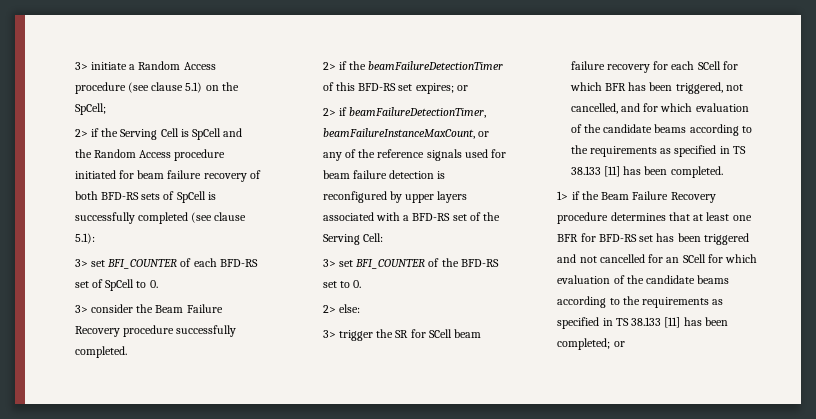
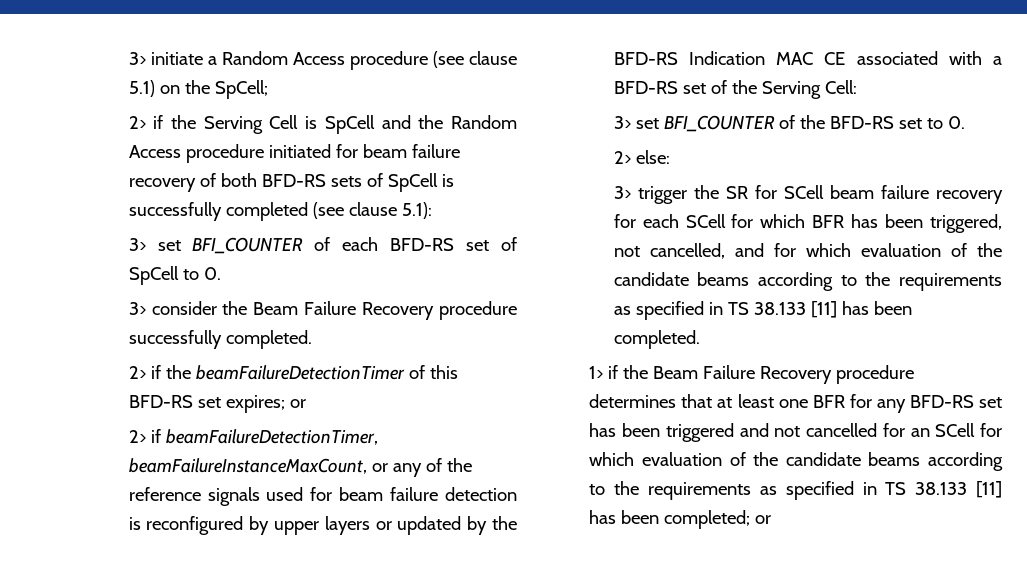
- 2> if beamFailureDetectionTimer, beamFailureInstanceMaxCount, or any of the reference signals used for beam failure detection is reconfigured by upper layers associated with a BFD-RS set of the Serving Cell:
+ 2> if beamFailureDetectionTimer, beamFailureInstanceMaxCount, or any of the reference signals used for beam failure detection is reconfigured by upper layers or updated by the BFD-RS Indication MAC CE associated with a BFD-RS set of the Serving Cell:
- 1> if the Beam Failure Recovery procedure determines that at least one BFR for BFD-RS set has been triggered and not cancelled for an SCell for which evaluation of the candidate beams according to the requirements as specified in TS 38.133 [11] has been completed; or
+ 1> if the Beam Failure Recovery procedure determines that at least one BFR for any BFD-RS set has been triggered and not cancelled for an SCell for which evaluation of the candidate beams according to the requirements as specified in TS 38.133 [11] has been completed; or

